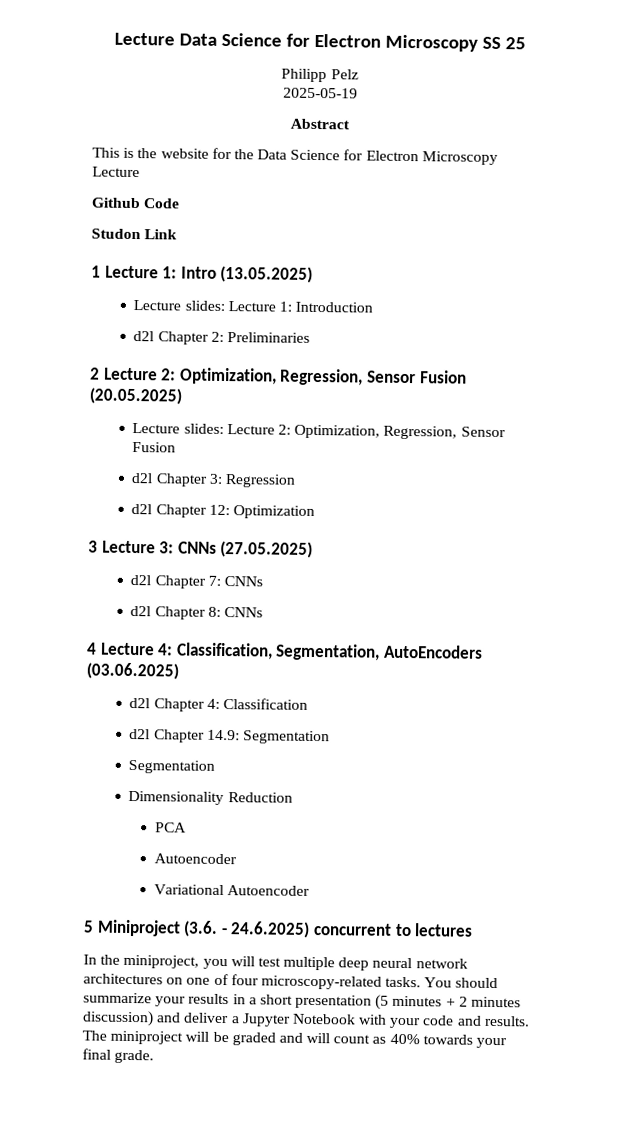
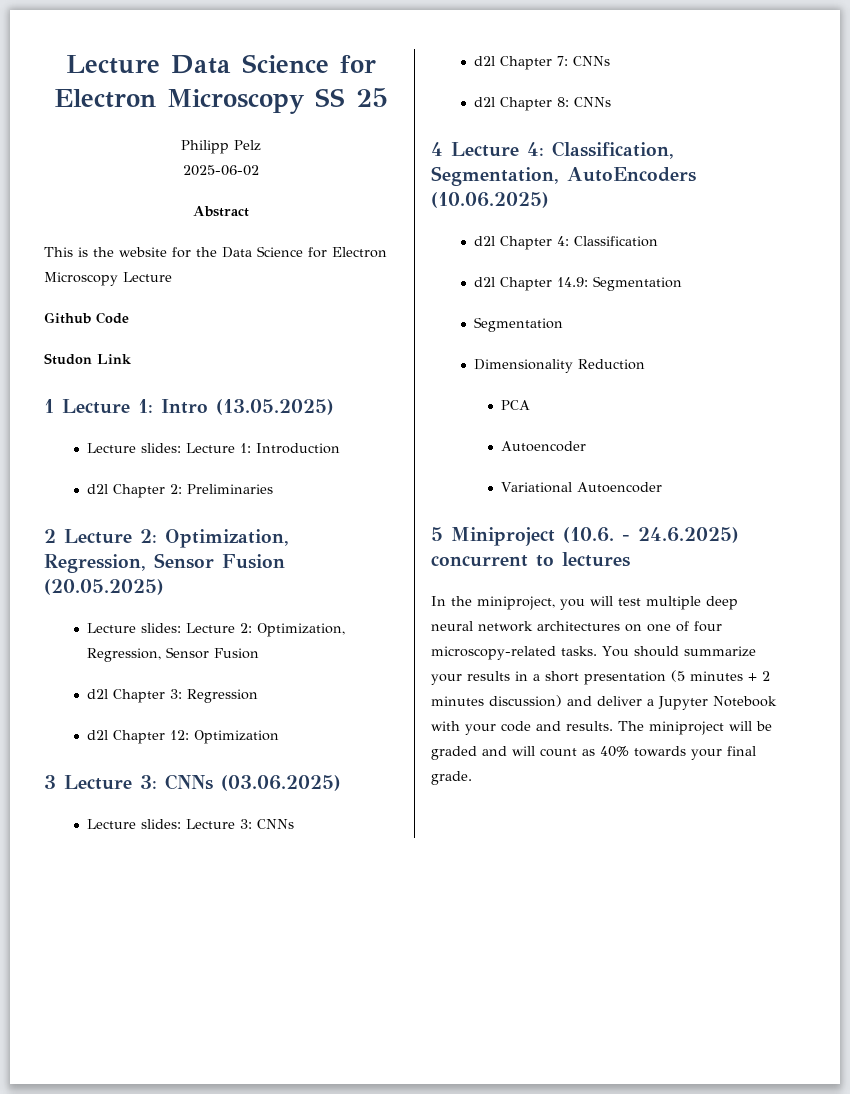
- 2025-05-19
+ 2025-06-02
- 3 Lecture 3: CNNs (27.05.2025)
+ 3 Lecture 3: CNNs (03.06.2025)
+ Lecture slides: Lecture 3: CNNs
- 4 Lecture 4: Classification, Segmentation, AutoEncoders (03.06.2025)
+ 4 Lecture 4: Classification, Segmentation, AutoEncoders (10.06.2025)
- 5 Miniproject (3.6. - 24.6.2025) concurrent to lectures
+ 5 Miniproject (10.6. - 24.6.2025) concurrent to lectures

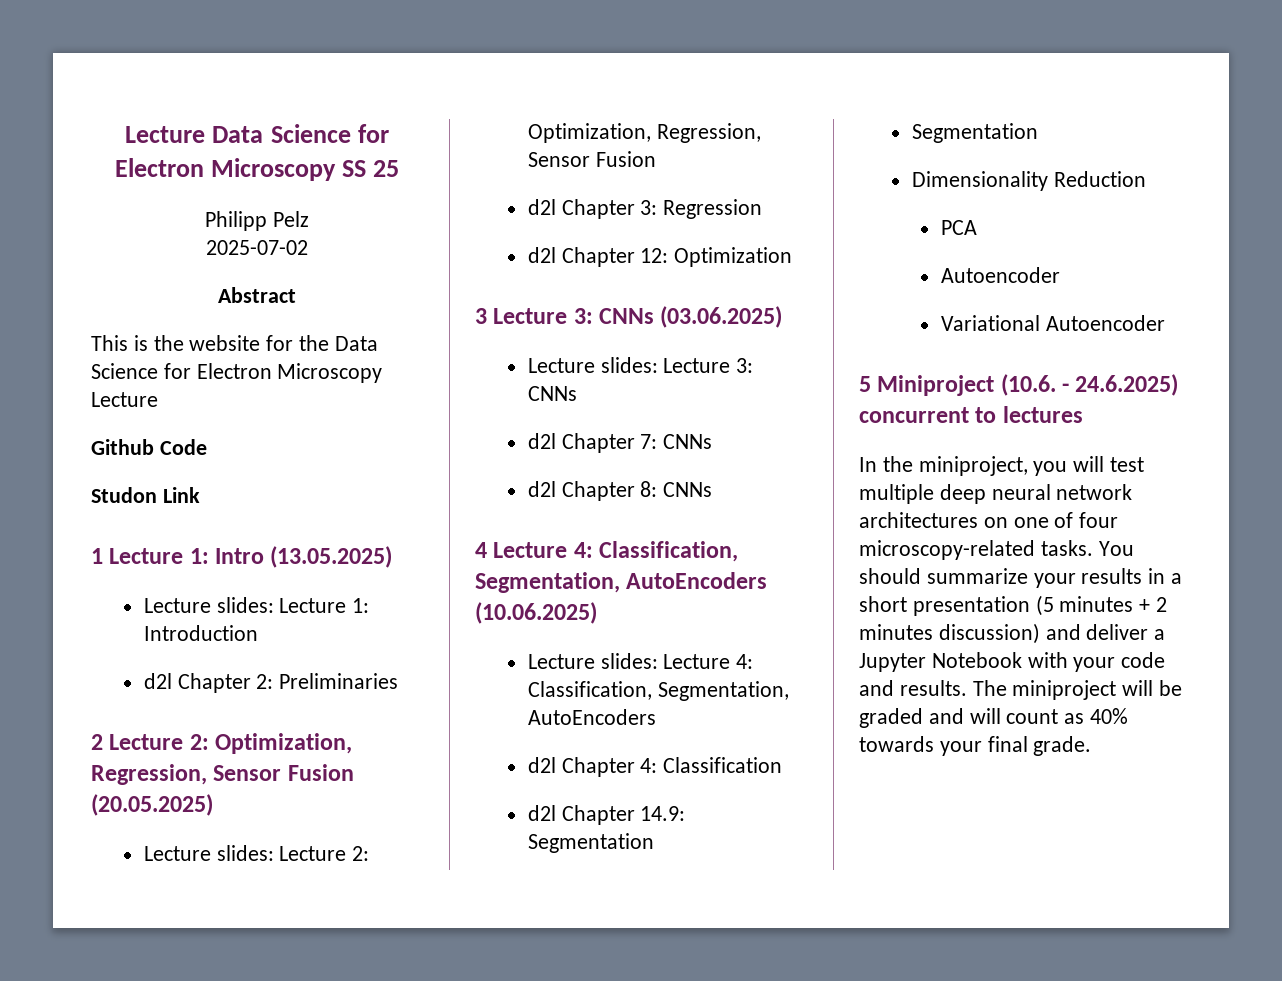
- 2025-06-02
+ 2025-07-02
+ Lecture slides: Lecture 4: Classification, Segmentation, AutoEncoders

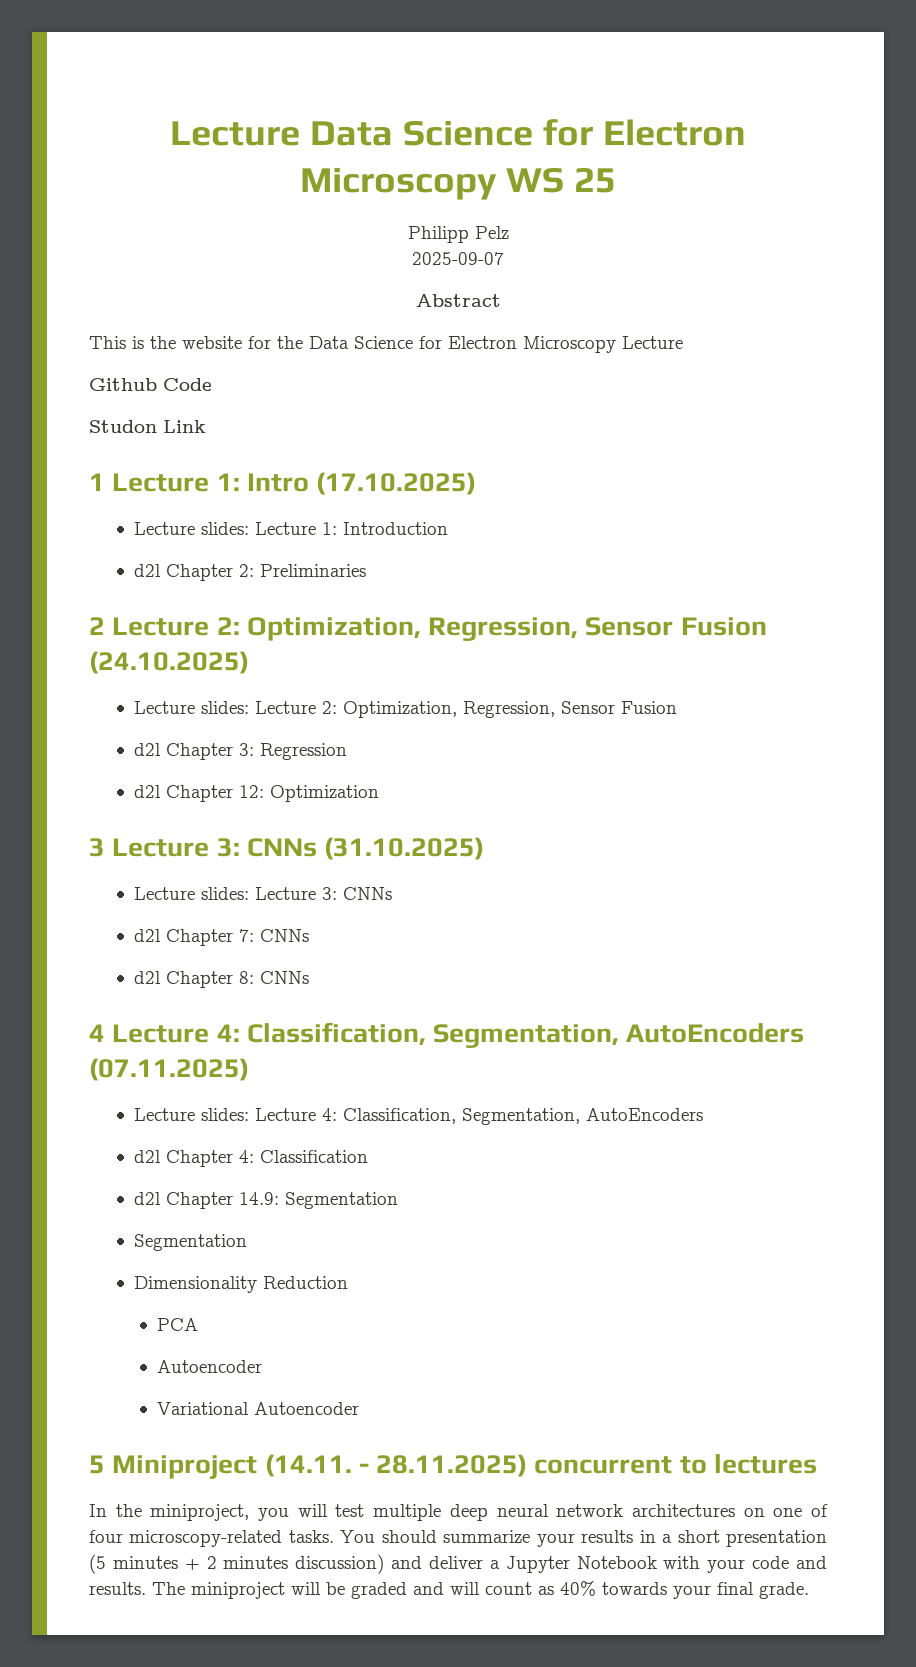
- Lecture Data Science for Electron Microscopy SS 25
+ Lecture Data Science for Electron Microscopy WS 25
- 2025-07-02
+ 2025-09-07
- 1 Lecture 1: Intro (13.05.2025)
+ 1 Lecture 1: Intro (17.10.2025)
- 2 Lecture 2: Optimization, Regression, Sensor Fusion (20.05.2025)
+ 2 Lecture 2: Optimization, Regression, Sensor Fusion (24.10.2025)
- 3 Lecture 3: CNNs (03.06.2025)
+ 3 Lecture 3: CNNs (31.10.2025)
- 4 Lecture 4: Classification, Segmentation, AutoEncoders (10.06.2025)
+ 4 Lecture 4: Classification, Segmentation, AutoEncoders (07.11.2025)
- 5 Miniproject (10.6. - 24.6.2025) concurrent to lectures
+ 5 Miniproject (14.11. - 28.11.2025) concurrent to lectures

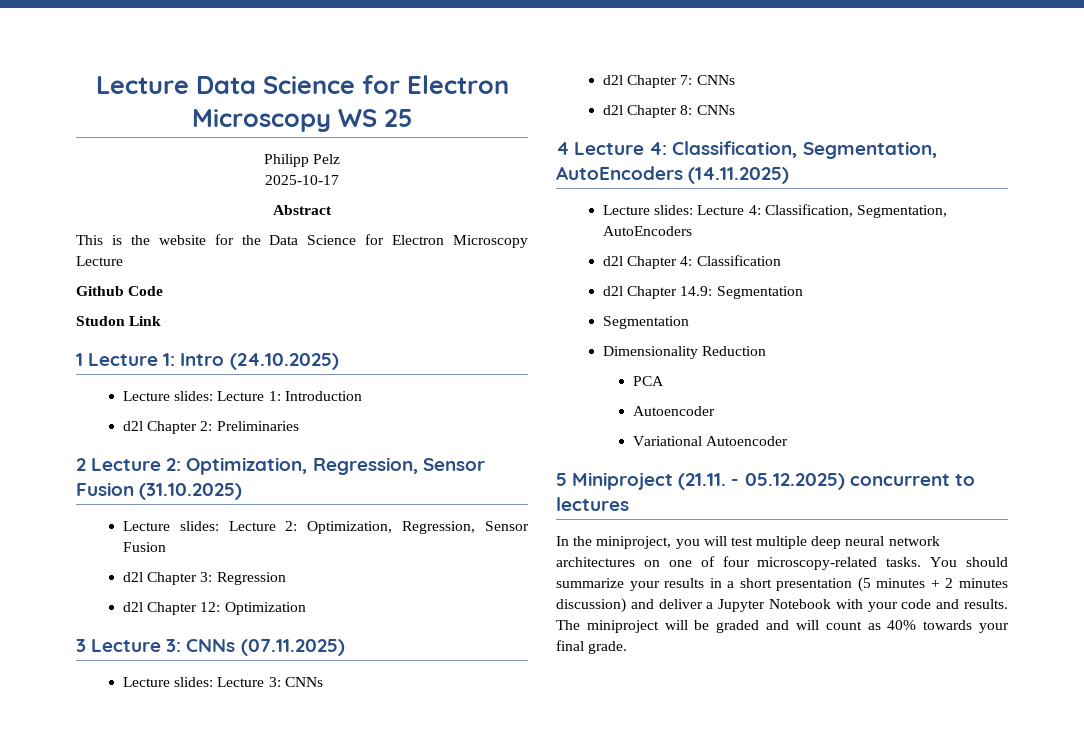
- 2025-09-07
+ 2025-10-17
- 1 Lecture 1: Intro (17.10.2025)
+ 1 Lecture 1: Intro (24.10.2025)
- 2 Lecture 2: Optimization, Regression, Sensor Fusion (24.10.2025)
+ 2 Lecture 2: Optimization, Regression, Sensor Fusion (31.10.2025)
- 3 Lecture 3: CNNs (31.10.2025)
+ 3 Lecture 3: CNNs (07.11.2025)
- 4 Lecture 4: Classification, Segmentation, AutoEncoders (07.11.2025)
+ 4 Lecture 4: Classification, Segmentation, AutoEncoders (14.11.2025)
- 5 Miniproject (14.11. - 28.11.2025) concurrent to lectures
+ 5 Miniproject (21.11. - 05.12.2025) concurrent to lectures

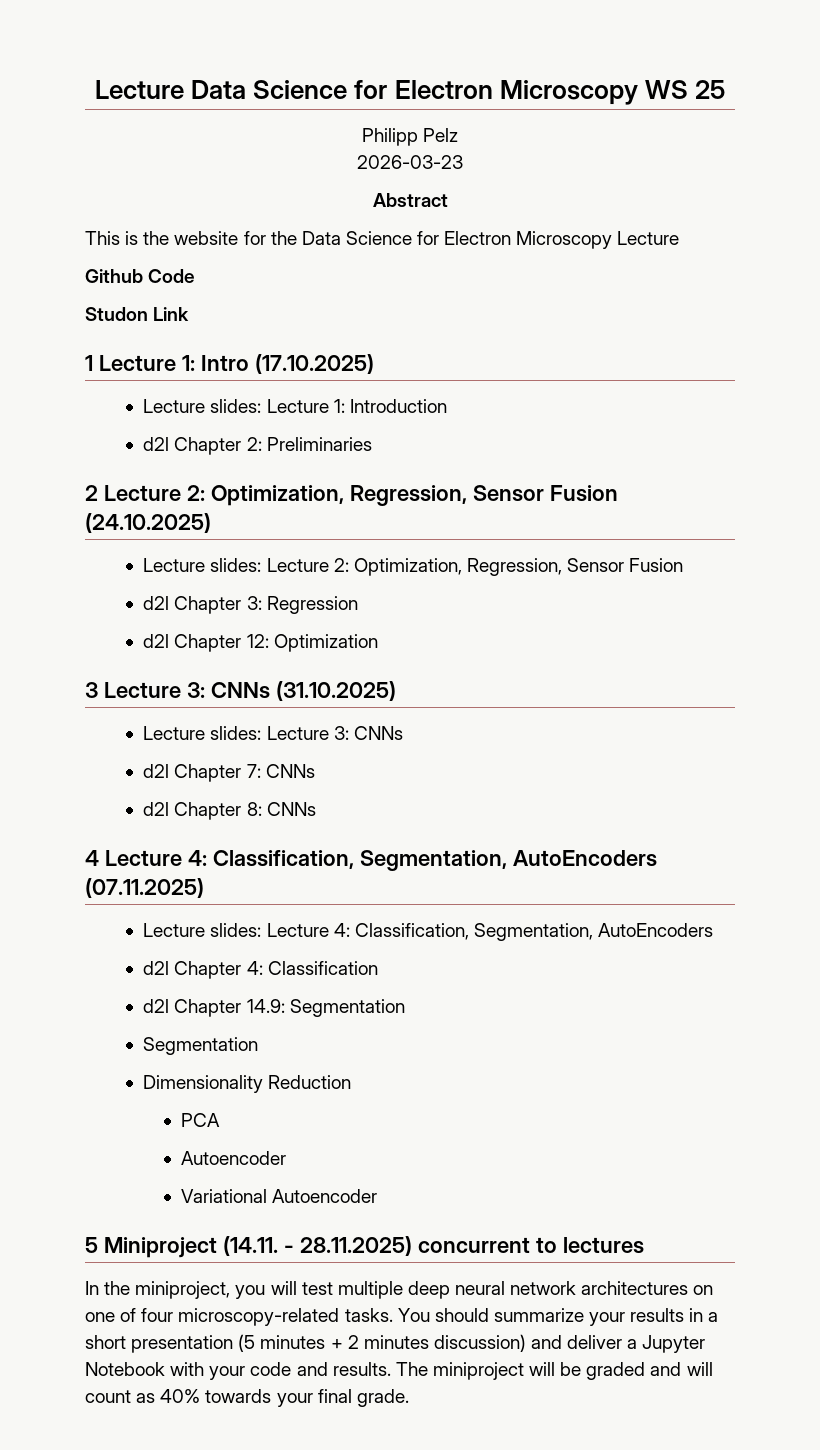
- 2025-10-17
+ 2026-03-23
- 1 Lecture 1: Intro (24.10.2025)
+ 1 Lecture 1: Intro (17.10.2025)
- 2 Lecture 2: Optimization, Regression, Sensor Fusion (31.10.2025)
+ 2 Lecture 2: Optimization, Regression, Sensor Fusion (24.10.2025)
- 3 Lecture 3: CNNs (07.11.2025)
+ 3 Lecture 3: CNNs (31.10.2025)
- 4 Lecture 4: Classification, Segmentation, AutoEncoders (14.11.2025)
+ 4 Lecture 4: Classification, Segmentation, AutoEncoders (07.11.2025)
- 5 Miniproject (21.11. - 05.12.2025) concurrent to lectures
+ 5 Miniproject (14.11. - 28.11.2025) concurrent to lectures

